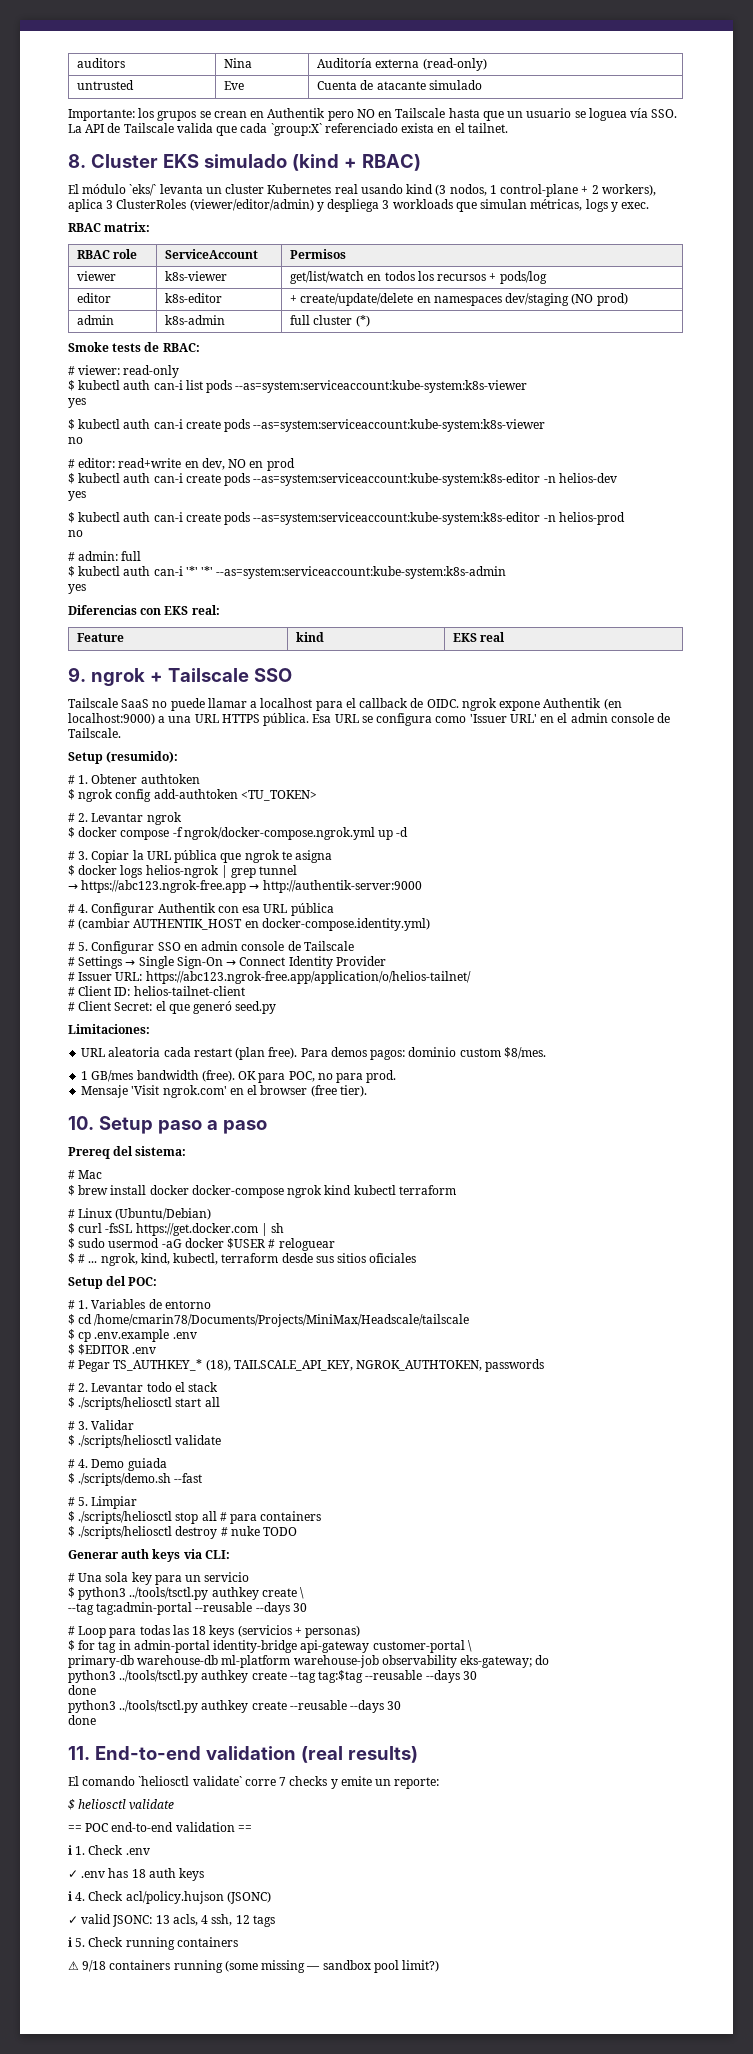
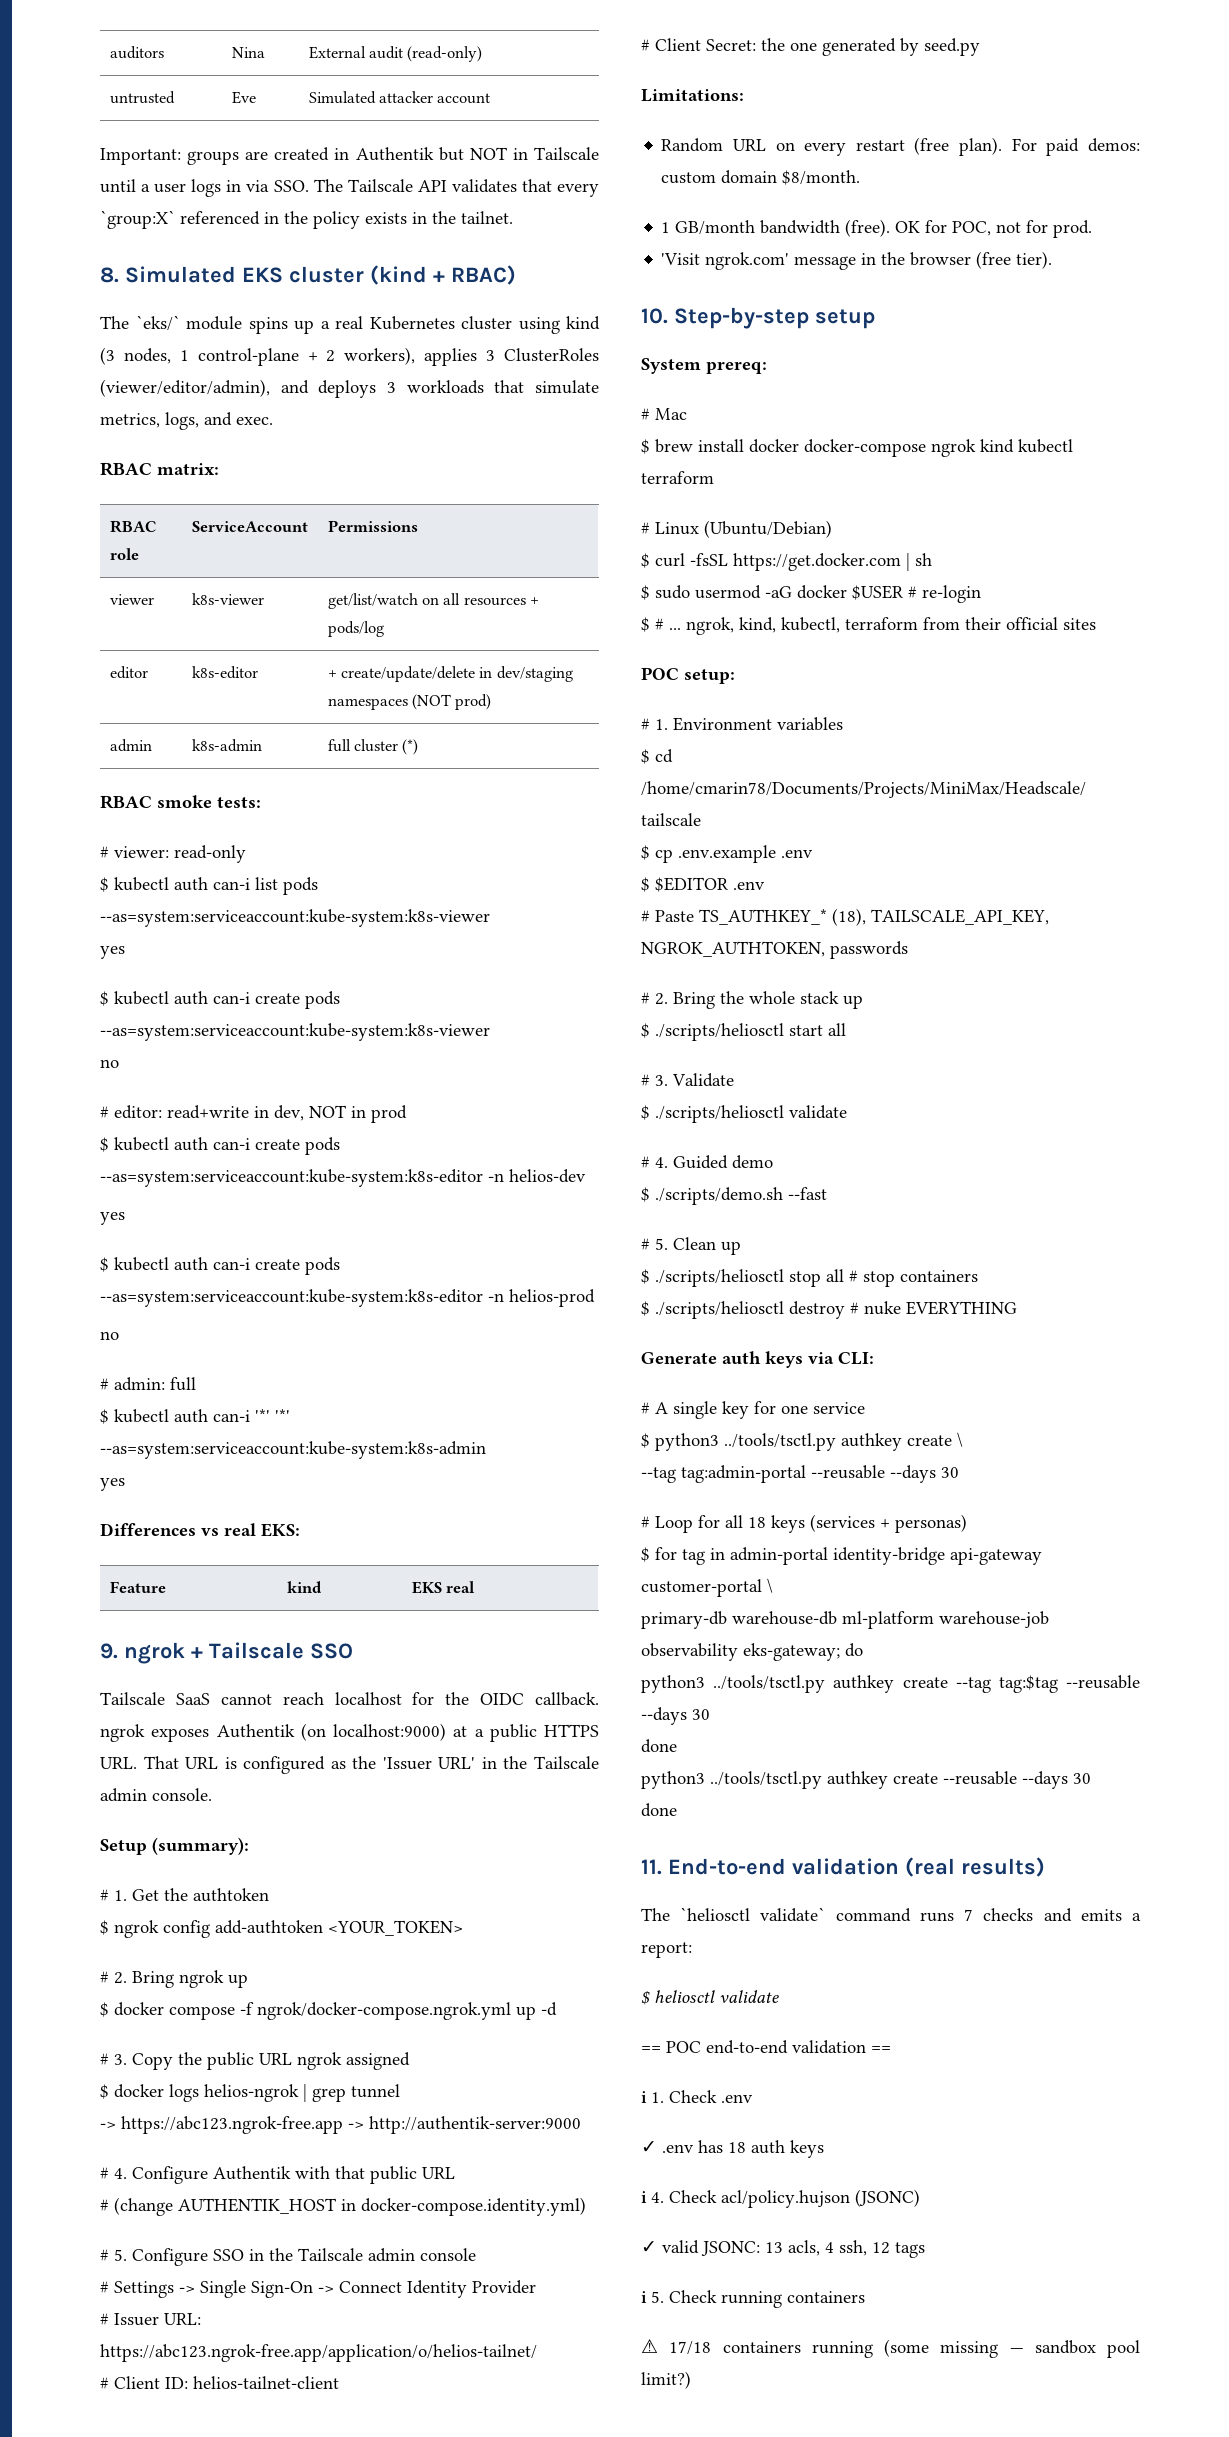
- auditors | Nina | Auditoría externa (read-only)
+ auditors | Nina | External audit (read-only)
- untrusted | Eve | Cuenta de atacante simulado
- Importante: los grupos se crean en Authentik pero NO en Tailscale hasta que un usuario se loguea vía SSO. La API de Tailscale valida que cada `group:X` referenciado exista en el tailnet.
+ untrusted | Eve | Simulated attacker account
+ Important: groups are created in Authentik but NOT in Tailscale until a user logs in via SSO. The Tailscale API validates that every `group:X` referenced in the policy exists in the tailnet.
- 8. Cluster EKS simulado (kind + RBAC)
+ 8. Simulated EKS cluster (kind + RBAC)
- El módulo `eks/` levanta un cluster Kubernetes real usando kind (3 nodos, 1 control-plane + 2 workers), aplica 3 ClusterRoles (viewer/editor/admin) y despliega 3 workloads que simulan métricas, logs y exec.
+ The `eks/` module spins up a real Kubernetes cluster using kind (3 nodes, 1 control-plane + 2 workers), applies 3 ClusterRoles (viewer/editor/admin), and deploys 3 workloads that simulate metrics, logs, and exec.
- RBAC role | ServiceAccount | Permisos
+ RBAC role | ServiceAccount | Permissions
- viewer | k8s-viewer | get/list/watch en todos los recursos + pods/log
+ viewer | k8s-viewer | get/list/watch on all resources + pods/log
- editor | k8s-editor | + create/update/delete en namespaces dev/staging (NO prod)
+ editor | k8s-editor | + create/update/delete in dev/staging namespaces (NOT prod)
- Smoke tests de RBAC:
+ RBAC smoke tests:
- # editor: read+write en dev, NO en prod
+ # editor: read+write in dev, NOT in prod
- Diferencias con EKS real:
+ Differences vs real EKS:
- Tailscale SaaS no puede llamar a localhost para el callback de OIDC. ngrok expone Authentik (en localhost:9000) a una URL HTTPS pública. Esa URL se configura como 'Issuer URL' en el admin console de Tailscale.
- Setup (resumido):
- # 1. Obtener authtoken
+ Tailscale SaaS cannot reach localhost for the OIDC callback. ngrok exposes Authentik (on localhost:9000) at a public HTTPS URL. That URL is configured as the 'Issuer URL' in the Tailscale admin console.
+ Setup (summary):
+ # 1. Get the authtoken
- $ ngrok config add-authtoken <TU_TOKEN>
- # 2. Levantar ngrok
+ $ ngrok config add-authtoken <YOUR_TOKEN>
+ # 2. Bring ngrok up
- # 3. Copiar la URL pública que ngrok te asigna
+ # 3. Copy the public URL ngrok assigned
- → https://abc123.ngrok-free.app → http://authentik-server:9000
+ -> https://abc123.ngrok-free.app -> http://authentik-server:9000
- # 4. Configurar Authentik con esa URL pública
- # (cambiar AUTHENTIK_HOST en docker-compose.identity.yml)
+ # 4. Configure Authentik with that public URL
+ # (change AUTHENTIK_HOST in docker-compose.identity.yml)
- # 5. Configurar SSO en admin console de Tailscale
+ # 5. Configure SSO in the Tailscale admin console
- # Settings → Single Sign-On → Connect Identity Provider
+ # Settings -> Single Sign-On -> Connect Identity Provider
- # Client Secret: el que generó seed.py
- Limitaciones:
- URL aleatoria cada restart (plan free). Para demos pagos: dominio custom $8/mes.
- 1 GB/mes bandwidth (free).
+ # Client Secret: the one generated by seed.py
+ Limitations:
+ Random URL on every restart (free plan). For paid demos: custom domain $8/month.
+ 1 GB/month bandwidth (free).
- OK para POC, no para prod.
+ OK for POC, not for prod.
- Mensaje 'Visit ngrok.com' en el browser (free tier).
+ 'Visit ngrok.com' message in the browser (free tier).
- 10. Setup paso a paso
- Prereq del sistema:
+ 10. Step-by-step setup
+ System prereq:
- $ sudo usermod -aG docker $USER # reloguear
+ $ sudo usermod -aG docker $USER # re-login
- $ # ... ngrok, kind, kubectl, terraform desde sus sitios oficiales
- Setup del POC:
- # 1. Variables de entorno
+ $ # ... ngrok, kind, kubectl, terraform from their official sites
+ POC setup:
+ # 1. Environment variables
- # Pegar TS_AUTHKEY_* (18), TAILSCALE_API_KEY, NGROK_AUTHTOKEN, passwords
+ # Paste TS_AUTHKEY_* (18), TAILSCALE_API_KEY, NGROK_AUTHTOKEN, passwords
- # 2. Levantar todo el stack
+ # 2. Bring the whole stack up
- # 3. Validar
+ # 3. Validate
- # 4. Demo guiada
+ # 4. Guided demo
- # 5. Limpiar
+ # 5. Clean up
- $ ./scripts/heliosctl stop all # para containers
+ $ ./scripts/heliosctl stop all # stop containers
- $ ./scripts/heliosctl destroy # nuke TODO
- Generar auth keys via CLI:
+ $ ./scripts/heliosctl destroy # nuke EVERYTHING
+ Generate auth keys via CLI:
- # Una sola key para un servicio
+ # A single key for one service
- # Loop para todas las 18 keys (servicios + personas)
+ # Loop for all 18 keys (services + personas)
- El comando `heliosctl validate` corre 7 checks y emite un reporte:
+ The `heliosctl validate` command runs 7 checks and emits a report:
- ⚠ 9/18 containers running (some missing — sandbox pool limit?)
+ ⚠ 17/18 containers running (some missing — sandbox pool limit?)

